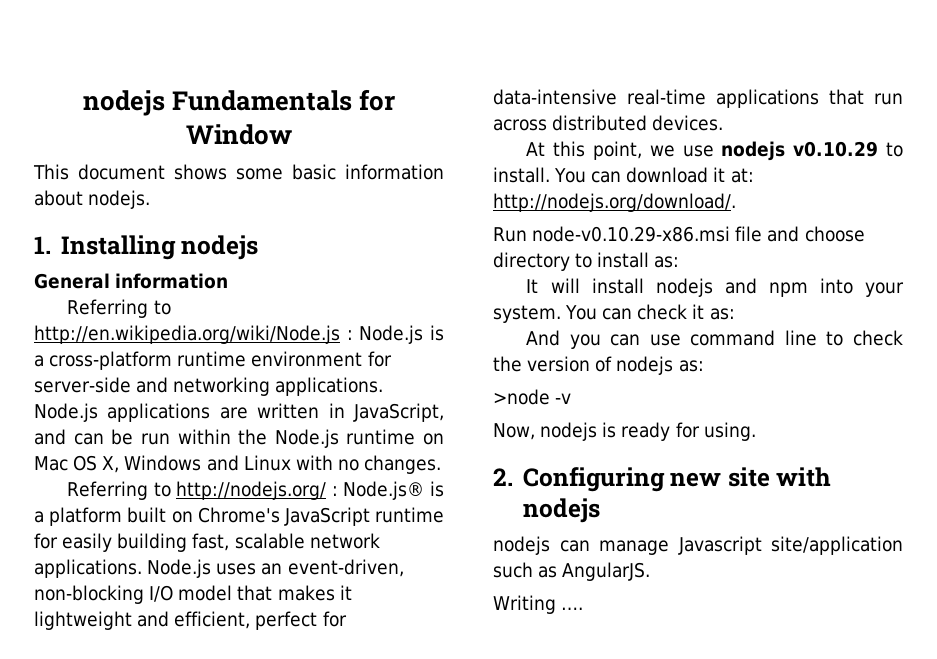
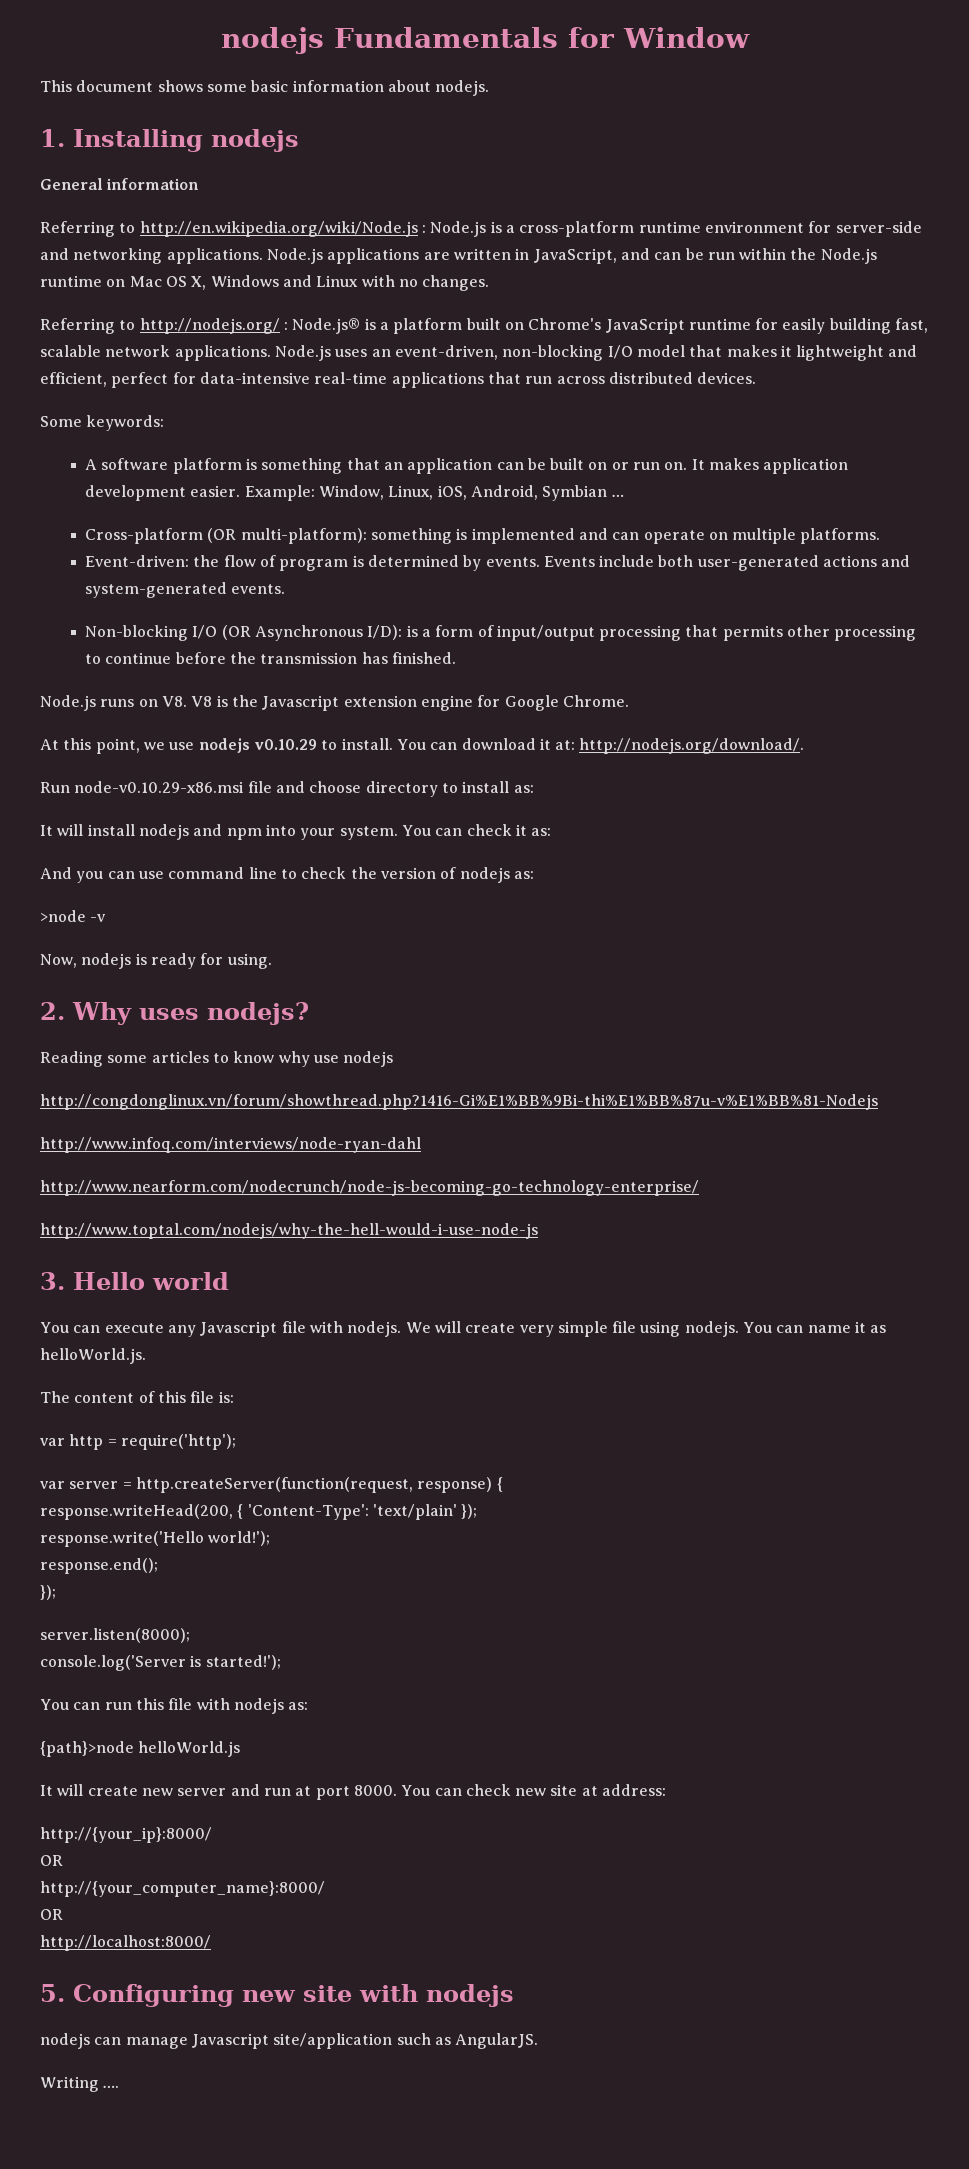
+ Some keywords:
+ A software platform is something that an application can be built on or run on. It makes application development easier. Example: Window, Linux, iOS, Android, Symbian …
+ Cross-platform (OR multi-platform): something is implemented and can operate on multiple platforms.
+ Event-driven: the flow of program is determined by events. Events include both user-generated actions and system-generated events.
+ Non-blocking I/O (OR Asynchronous I/D): is a form of input/output processing that permits other processing to continue before the transmission has finished.
+ Node.js runs on V8. V8 is the Javascript extension engine for Google Chrome.
- 2. Configuring new site with nodejs
+ 2. Why uses nodejs?
+ Reading some articles to know why use nodejs
+ http://congdonglinux.vn/forum/showthread.php?1416-Gi%E1%BB%9Bi-thi%E1%BB%87u-v%E1%BB%81-Nodejs
+ http://www.infoq.com/interviews/node-ryan-dahl
+ http://www.nearform.com/nodecrunch/node-js-becoming-go-technology-enterprise/
+ http://www.toptal.com/nodejs/why-the-hell-would-i-use-node-js
+ 3. Hello world
+ You can execute any Javascript file with nodejs. We will create very simple file using nodejs. You can name it as helloWorld.js.
+ The content of this file is:
+ var http = require('http');
+ var server = http.createServer(function(request, response) {
+ response.writeHead(200, { 'Content-Type': 'text/plain' });
+ response.write('Hello world!');
+ response.end();
+ });
+ server.listen(8000);
+ console.log('Server is started!');
+ You can run this file with nodejs as:
+ {path}>node helloWorld.js
+ It will create new server and run at port 8000. You can check new site at address:
+ http://{your_ip}:8000/
+ OR
+ http://{your_computer_name}:8000/
+ OR
+ http://localhost:8000/
+ 5. Configuring new site with nodejs

